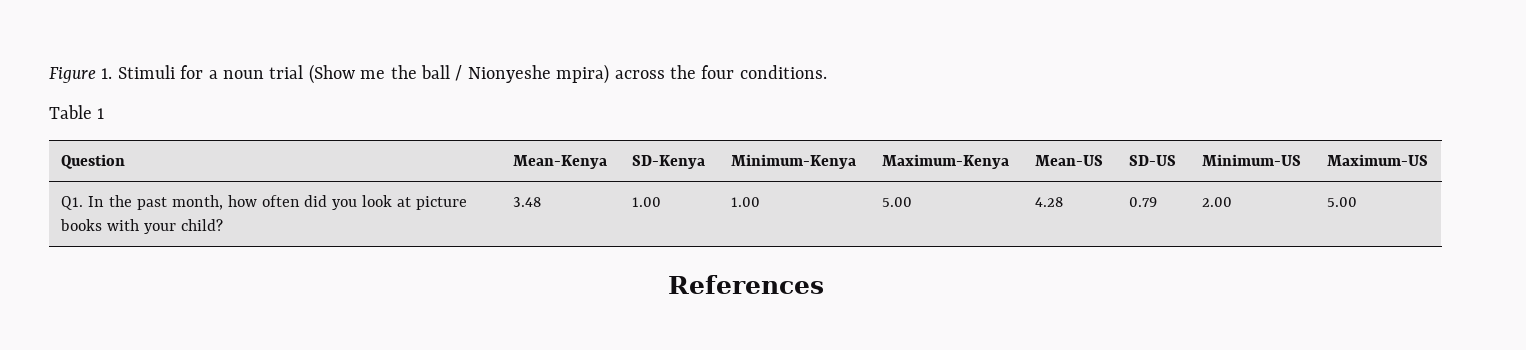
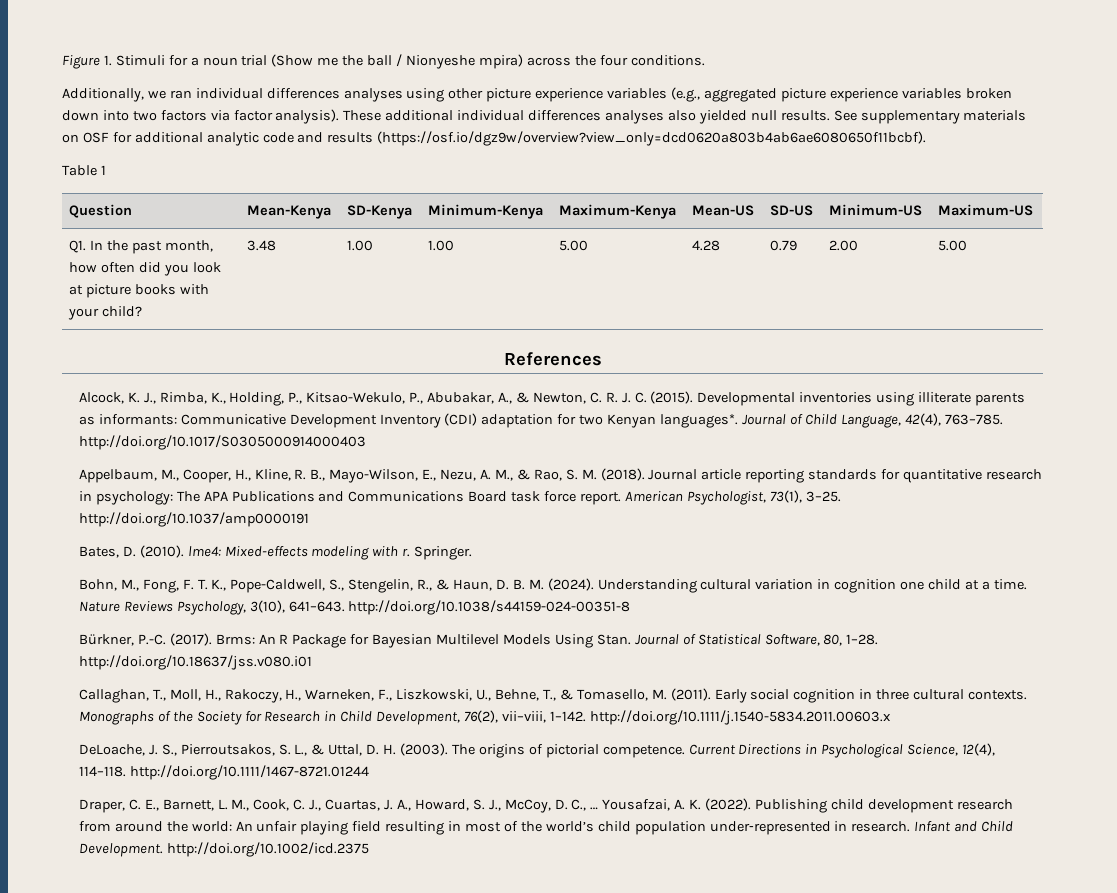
+ Additionally, we ran individual differences analyses using other picture experience variables (e.g., aggregated picture experience variables broken down into two factors via factor analysis). These additional individual differences analyses also yielded null results. See supplementary materials on OSF for additional analytic code and results (https://osf.io/dgz9w/overview?view_only=dcd0620a803b4ab6ae6080650f11bcbf).
+ Alcock, K. J., Rimba, K., Holding, P., Kitsao-Wekulo, P., Abubakar, A., & Newton, C. R. J. C. (2015). Developmental inventories using illiterate parents as informants: Communicative Development Inventory (CDI) adaptation for two Kenyan languages*. Journal of Child Language, 42(4), 763–785. http://doi.org/10.1017/S0305000914000403
+ Appelbaum, M., Cooper, H., Kline, R. B., Mayo-Wilson, E., Nezu, A. M., & Rao, S. M. (2018). Journal article reporting standards for quantitative research in psychology: The APA Publications and Communications Board task force report. American Psychologist, 73(1), 3–25. http://doi.org/10.1037/amp0000191
+ Bates, D. (2010). lme4: Mixed-effects modeling with r. Springer.
+ Bohn, M., Fong, F. T. K., Pope-Caldwell, S., Stengelin, R., & Haun, D. B. M. (2024). Understanding cultural variation in cognition one child at a time. Nature Reviews Psychology, 3(10), 641–643. http://doi.org/10.1038/s44159-024-00351-8
+ Bürkner, P.-C. (2017). Brms: An R Package for Bayesian Multilevel Models Using Stan. Journal of Statistical Software, 80, 1–28. http://doi.org/10.18637/jss.v080.i01
+ Callaghan, T., Moll, H., Rakoczy, H., Warneken, F., Liszkowski, U., Behne, T., & Tomasello, M. (2011). Early social cognition in three cultural contexts. Monographs of the Society for Research in Child Development, 76(2), vii–viii, 1–142. http://doi.org/10.1111/j.1540-5834.2011.00603.x
+ DeLoache, J. S., Pierroutsakos, S. L., & Uttal, D. H. (2003). The origins of pictorial competence. Current Directions in Psychological Science, 12(4), 114–118. http://doi.org/10.1111/1467-8721.01244
+ Draper, C. E., Barnett, L. M., Cook, C. J., Cuartas, J. A., Howard, S. J., McCoy, D. C., … Yousafzai, A. K. (2022). Publishing child development research from around the world: An unfair playing field resulting in most of the world’s child population under‐represented in research. Infant and Child Development. http://doi.org/10.1002/icd.2375

